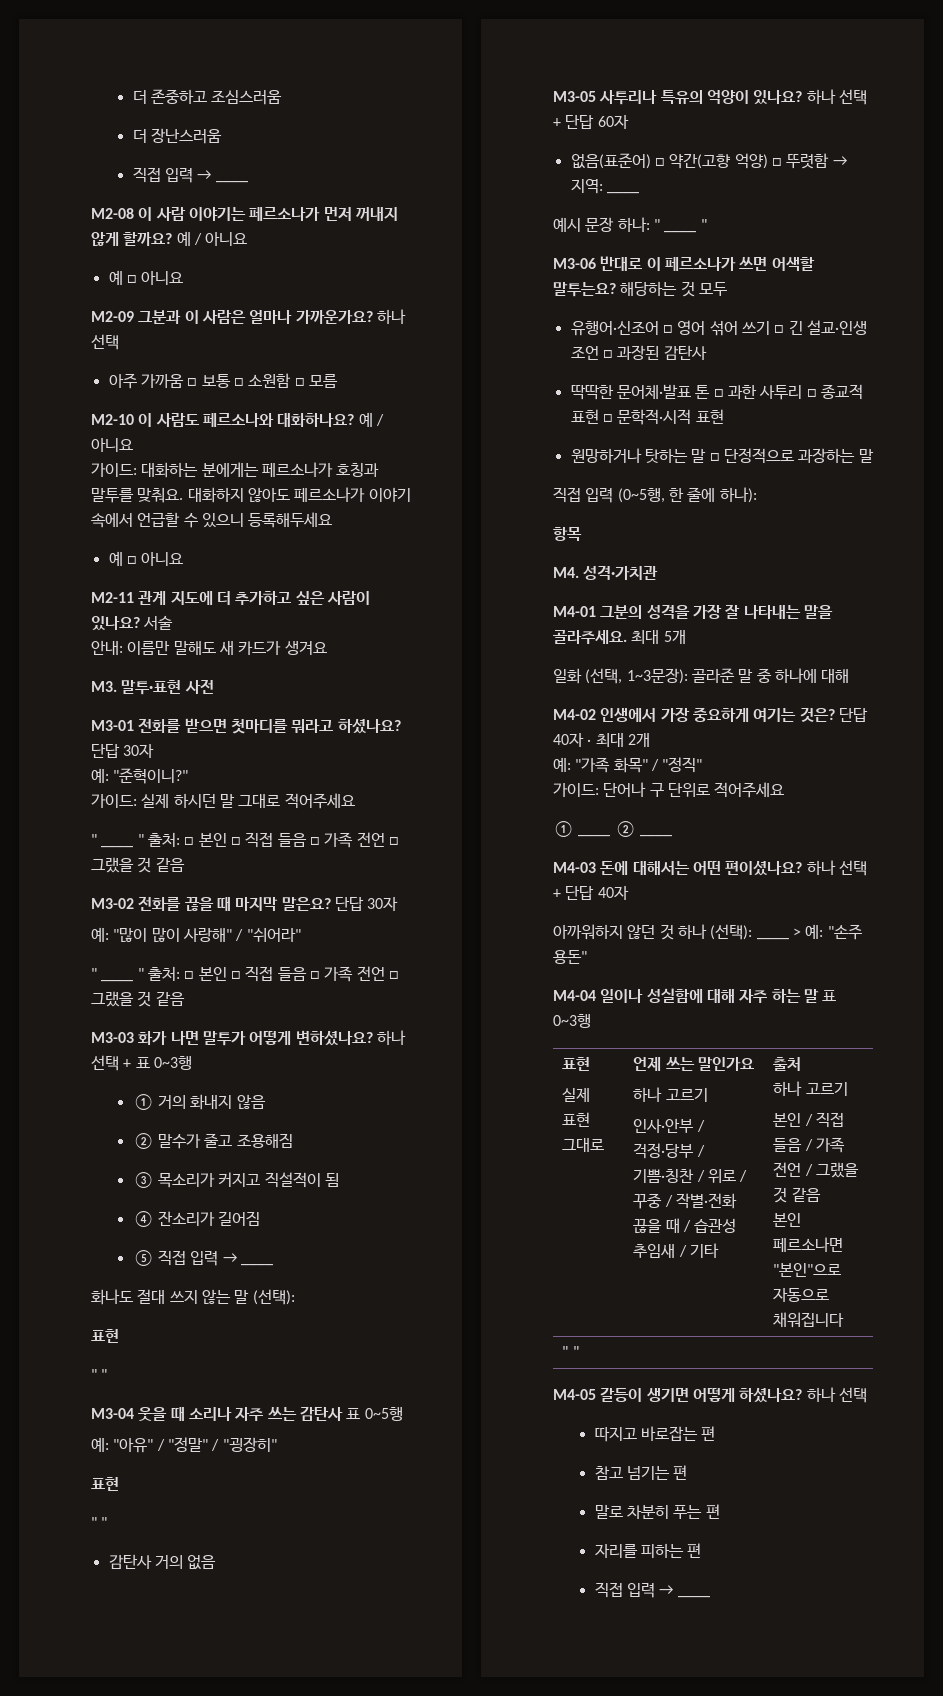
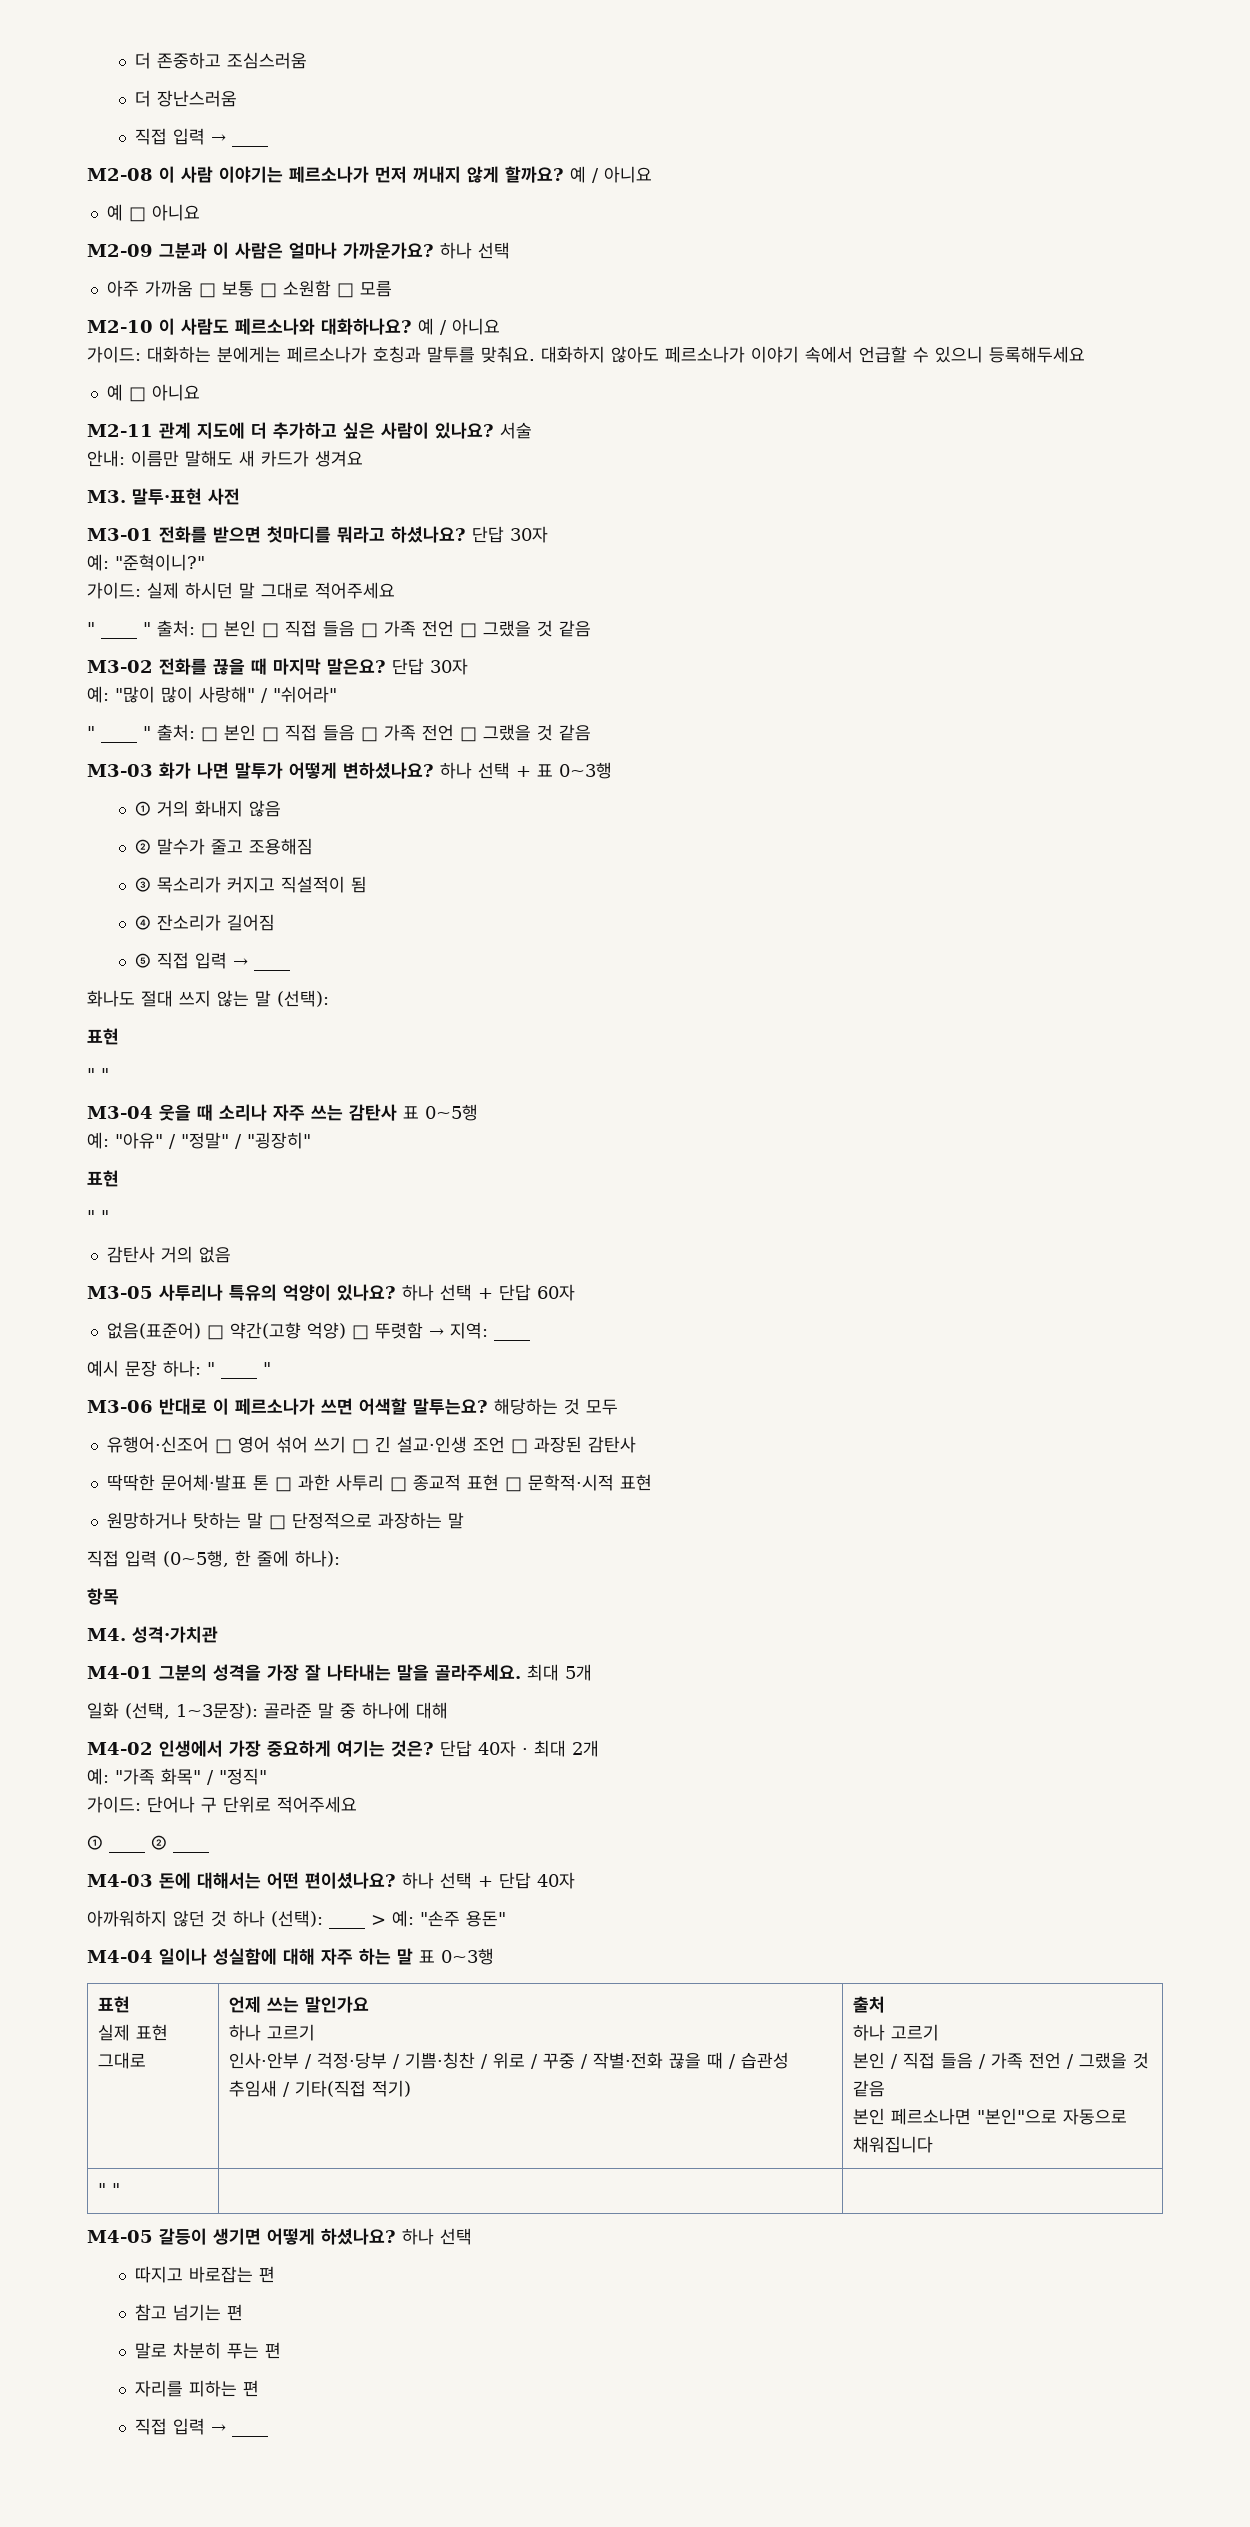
- 인사·안부 / 걱정·당부 / 기쁨·칭찬 / 위로 / 꾸중 / 작별·전화 끊을 때 / 습관성 추임새 / 기타
+ 인사·안부 / 걱정·당부 / 기쁨·칭찬 / 위로 / 꾸중 / 작별·전화 끊을 때 / 습관성 추임새 / 기타(직접 적기)

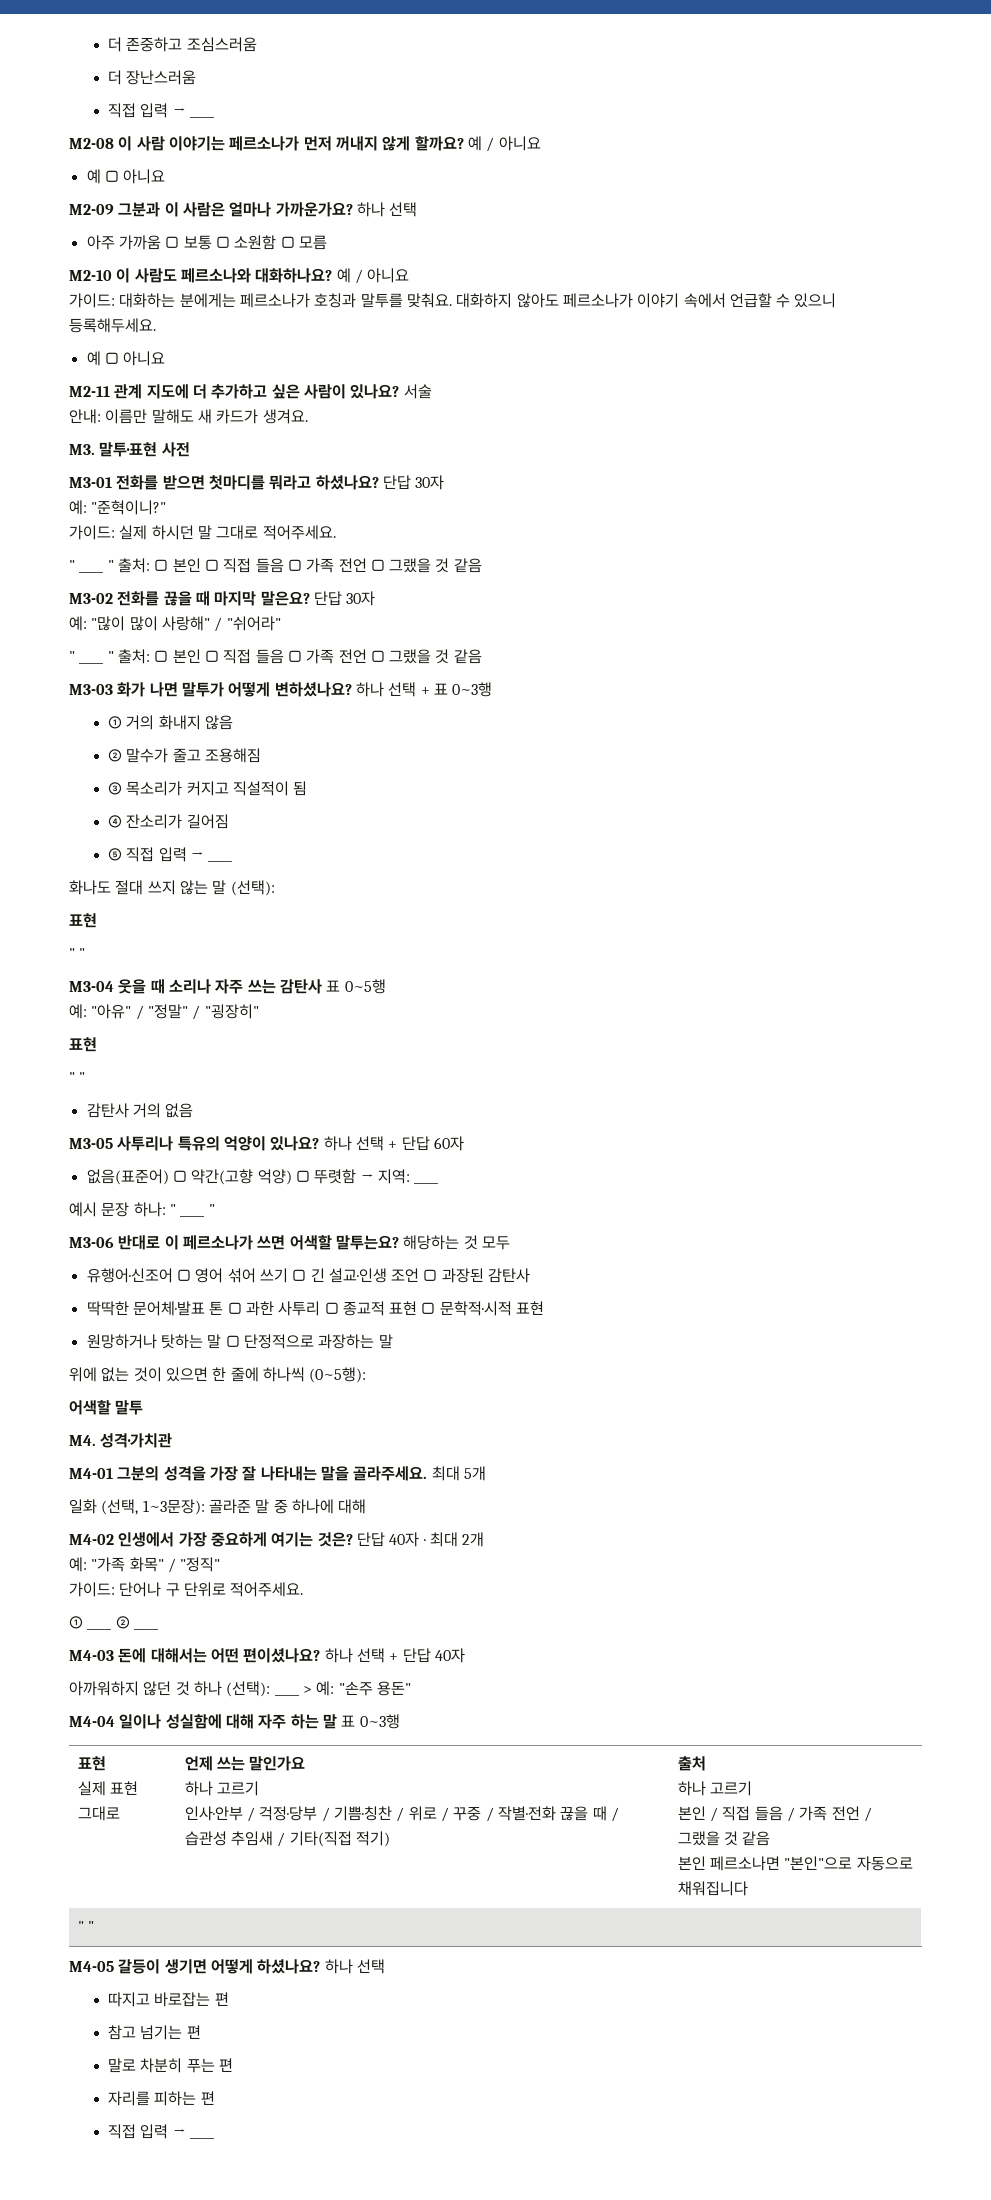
- 대화하지 않아도 페르소나가 이야기 속에서 언급할 수 있으니 등록해두세요
+ 대화하지 않아도 페르소나가 이야기 속에서 언급할 수 있으니 등록해두세요.
- 안내: 이름만 말해도 새 카드가 생겨요
+ 안내: 이름만 말해도 새 카드가 생겨요.
- 가이드: 실제 하시던 말 그대로 적어주세요
+ 가이드: 실제 하시던 말 그대로 적어주세요.
- 직접 입력 (0~5행, 한 줄에 하나):
- 항목
+ 위에 없는 것이 있으면 한 줄에 하나씩 (0~5행):
+ 어색할 말투
- 가이드: 단어나 구 단위로 적어주세요
+ 가이드: 단어나 구 단위로 적어주세요.

